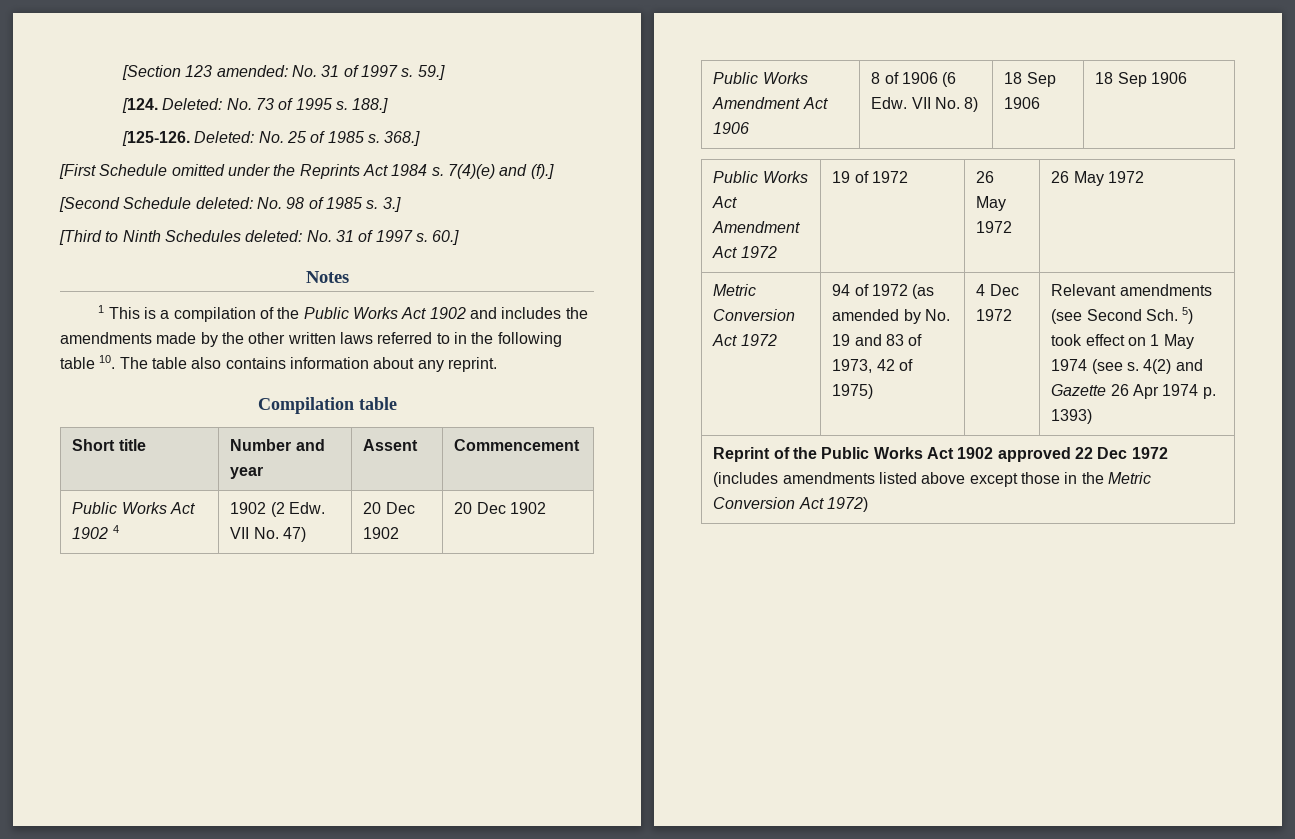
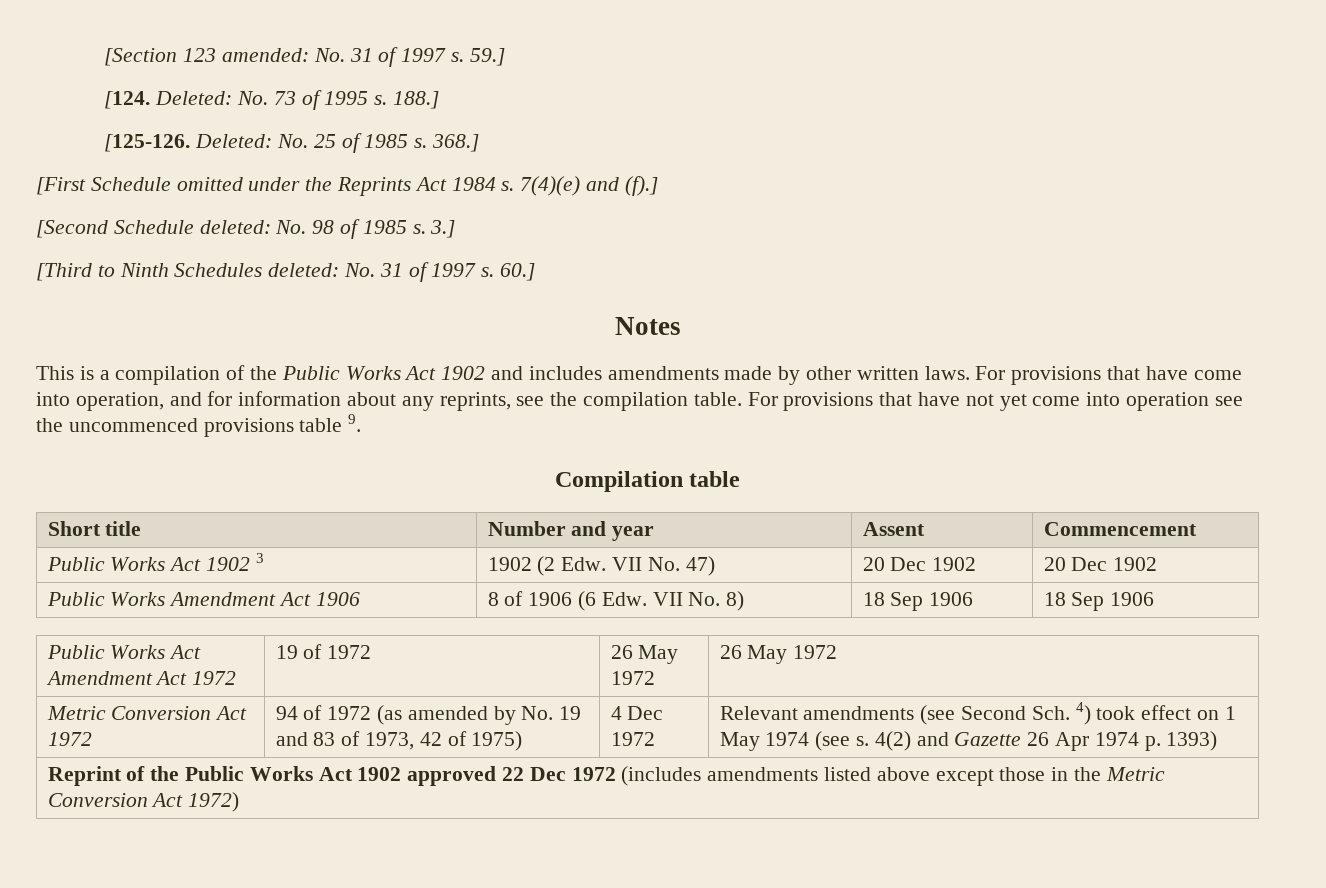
- 1 This is a compilation of the Public Works Act 1902 and includes the amendments made by the other written laws referred to in the following table 10. The table also contains information about any reprint.
+ This is a compilation of the Public Works Act 1902 and includes amendments made by other written laws. For provisions that have come into operation, and for information about any reprints, see the compilation table. For provisions that have not yet come into operation see the uncommenced provisions table 9.
- Public Works Act 1902 4 | 1902 (2 Edw. VII No. 47) | 20 Dec 1902 | 20 Dec 1902
+ Public Works Act 1902 3 | 1902 (2 Edw. VII No. 47) | 20 Dec 1902 | 20 Dec 1902
- Relevant amendments (see Second Sch. 5) took effect on 1 May 1974 (see s.
+ Relevant amendments (see Second Sch. 4) took effect on 1 May 1974 (see s.

